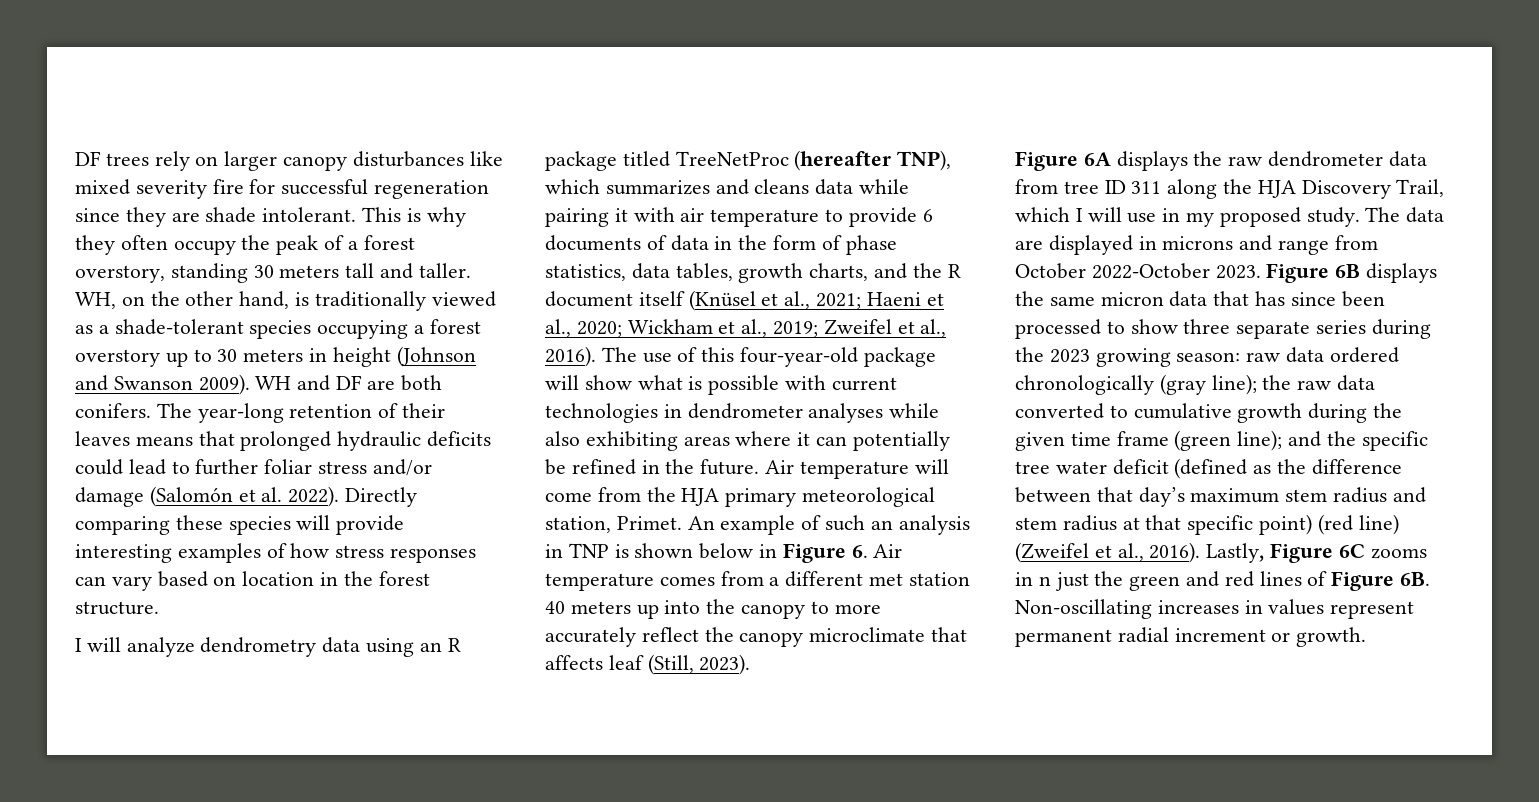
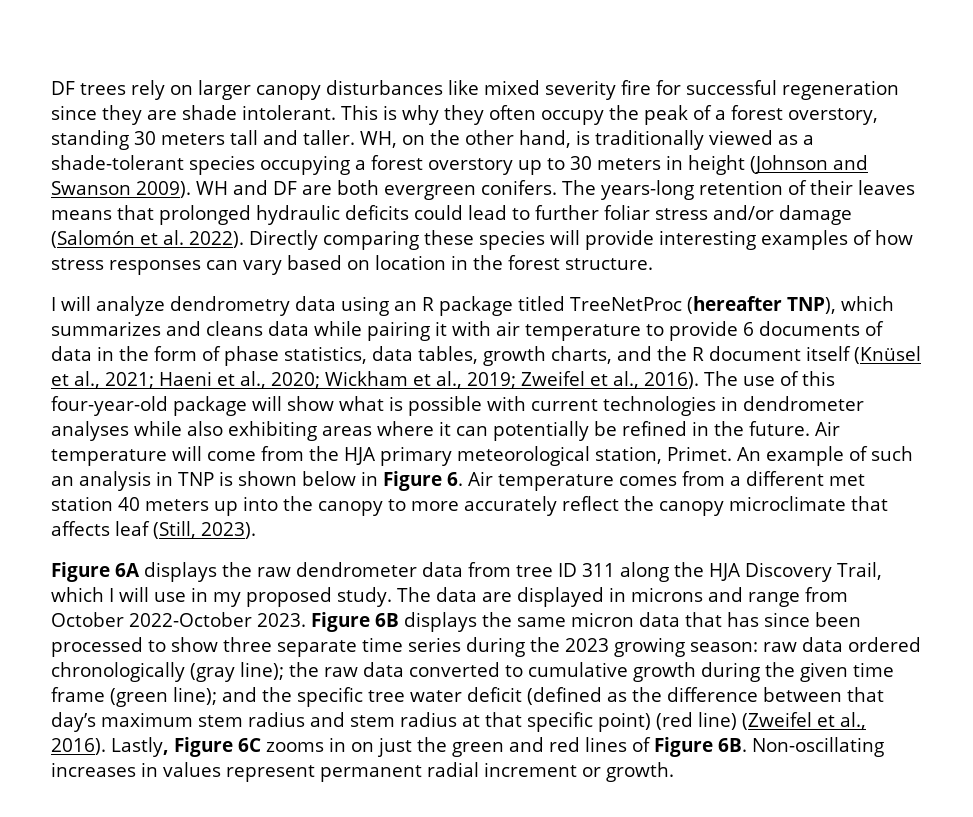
- WH and DF are both conifers.
+ WH and DF are both evergreen conifers.
- The year-long retention of their leaves means that prolonged hydraulic deficits could lead to further foliar stress and/or damage (Salomón et al. 2022).
+ The years-long retention of their leaves means that prolonged hydraulic deficits could lead to further foliar stress and/or damage (Salomón et al. 2022).
- Figure 6B displays the same micron data that has since been processed to show three separate series during the 2023 growing season:
+ Figure 6B displays the same micron data that has since been processed to show three separate time series during the 2023 growing season:
- Lastly, Figure 6C zooms in n just the green and red lines of Figure 6B.
+ Lastly, Figure 6C zooms in on just the green and red lines of Figure 6B.

